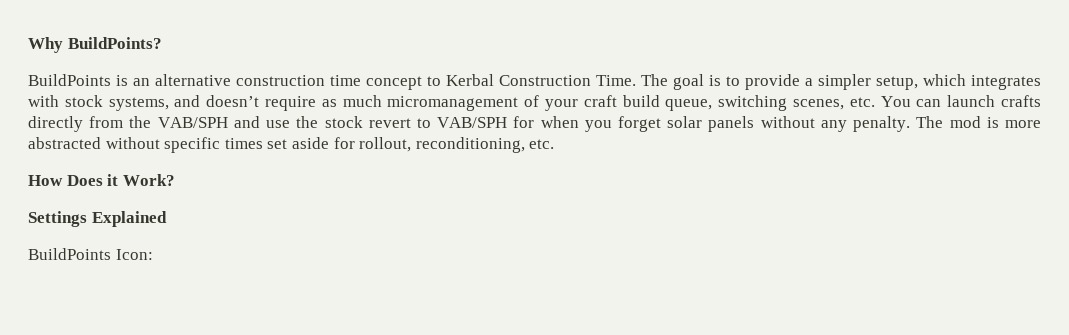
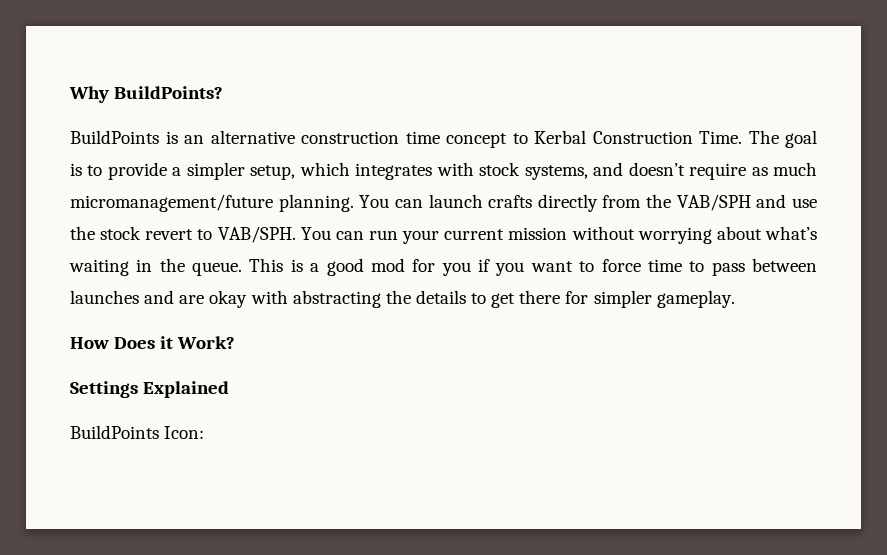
- The goal is to provide a simpler setup, which integrates with stock systems, and doesn’t require as much micromanagement of your craft build queue, switching scenes, etc. You can launch crafts directly from the VAB/SPH and use the stock revert to VAB/SPH for when you forget solar panels without any penalty. The mod is more abstracted without specific times set aside for rollout, reconditioning, etc.
+ The goal is to provide a simpler setup, which integrates with stock systems, and doesn’t require as much micromanagement/future planning. You can launch crafts directly from the VAB/SPH and use the stock revert to VAB/SPH. You can run your current mission without worrying about what’s waiting in the queue. This is a good mod for you if you want to force time to pass between launches and are okay with abstracting the details to get there for simpler gameplay.

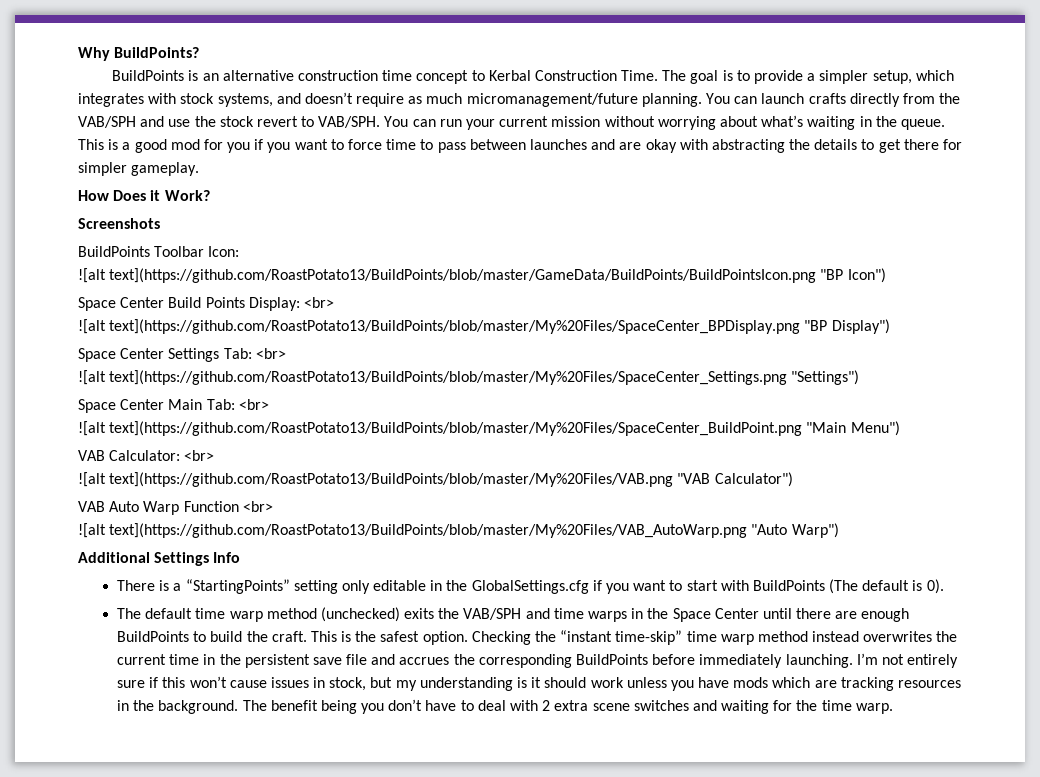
- Settings Explained
- BuildPoints Icon:
+ Screenshots
+ BuildPoints Toolbar Icon:
+ ![alt text](https://github.com/RoastPotato13/BuildPoints/blob/master/GameData/BuildPoints/BuildPointsIcon.png "BP Icon")
+ Space Center Build Points Display: <br>
+ ![alt text](https://github.com/RoastPotato13/BuildPoints/blob/master/My%20Files/SpaceCenter_BPDisplay.png "BP Display")
+ Space Center Settings Tab: <br>
+ ![alt text](https://github.com/RoastPotato13/BuildPoints/blob/master/My%20Files/SpaceCenter_Settings.png "Settings")
+ Space Center Main Tab: <br>
+ ![alt text](https://github.com/RoastPotato13/BuildPoints/blob/master/My%20Files/SpaceCenter_BuildPoint.png "Main Menu")
+ VAB Calculator: <br>
+ ![alt text](https://github.com/RoastPotato13/BuildPoints/blob/master/My%20Files/VAB.png "VAB Calculator")
+ VAB Auto Warp Function <br>
+ ![alt text](https://github.com/RoastPotato13/BuildPoints/blob/master/My%20Files/VAB_AutoWarp.png "Auto Warp")
+ Additional Settings Info
+ There is a “StartingPoints” setting only editable in the GlobalSettings.cfg if you want to start with BuildPoints (The default is 0).
+ The default time warp method (unchecked) exits the VAB/SPH and time warps in the Space Center until there are enough BuildPoints to build the craft. This is the safest option. Checking the “instant time-skip” time warp method instead overwrites the current time in the persistent save file and accrues the corresponding BuildPoints before immediately launching. I’m not entirely sure if this won’t cause issues in stock, but my understanding is it should work unless you have mods which are tracking resources in the background. The benefit being you don’t have to deal with 2 extra scene switches and waiting for the time warp.

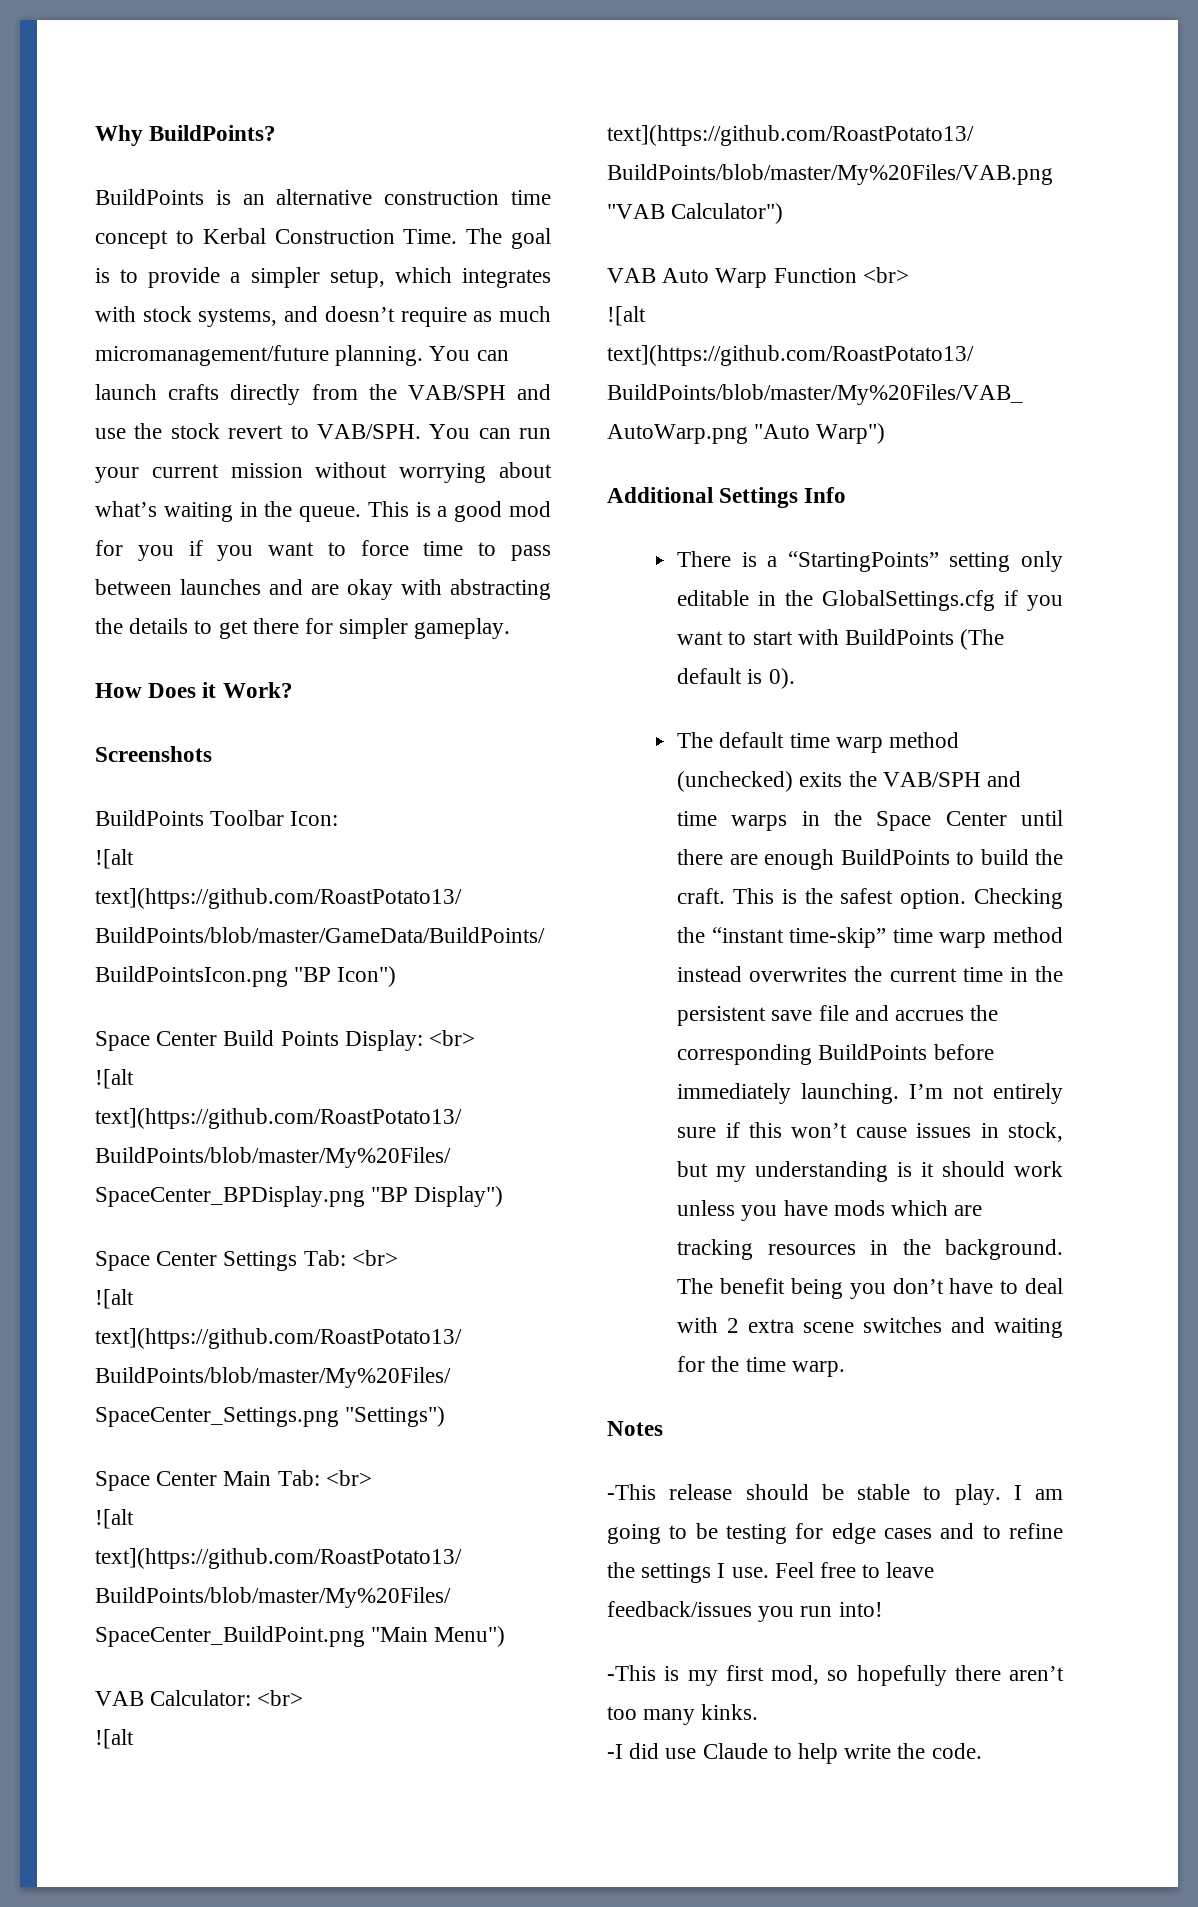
+ Notes
+ -This release should be stable to play. I am going to be testing for edge cases and to refine the settings I use. Feel free to leave feedback/issues you run into!
+ -This is my first mod, so hopefully there aren’t too many kinks.
+ -I did use Claude to help write the code.

